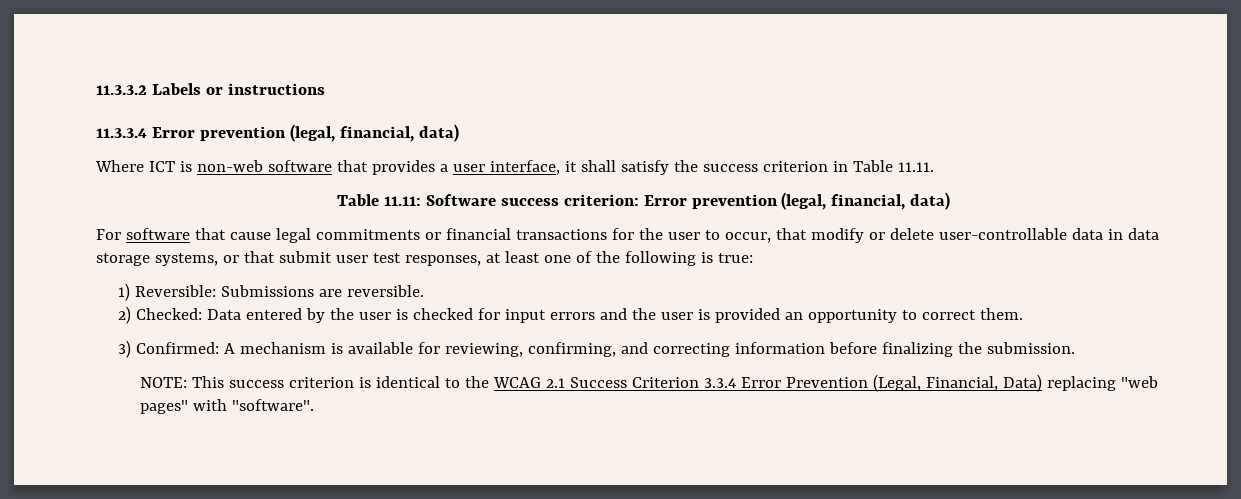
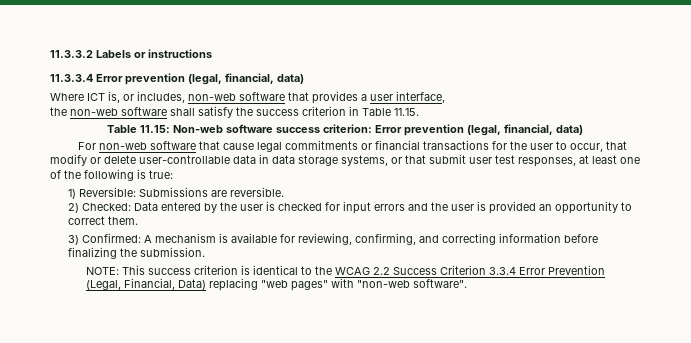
- Where ICT is non-web software that provides a user interface, it shall satisfy the success criterion in Table 11.11.
- Table 11.11: Software success criterion: Error prevention (legal, financial, data)
+ Where ICT is, or includes, non-web software that provides a user interface,
+ the non-web software shall satisfy the success criterion in Table 11.15.
+ Table 11.15: Non-web software success criterion: Error prevention (legal, financial, data)
- For software that cause legal commitments or financial transactions for the user to occur, that modify or delete user-controllable data in data storage systems, or that submit user test responses, at least one of the following is true:
+ For non-web software that cause legal commitments or financial transactions for the user to occur, that modify or delete user-controllable data in data storage systems, or that submit user test responses, at least one of the following is true:
- NOTE: This success criterion is identical to the WCAG 2.1 Success Criterion 3.3.4 Error Prevention (Legal, Financial, Data) replacing "web pages" with "software".
+ NOTE: This success criterion is identical to the WCAG 2.2 Success Criterion 3.3.4 Error Prevention (Legal, Financial, Data) replacing "web pages" with "non-web software".

